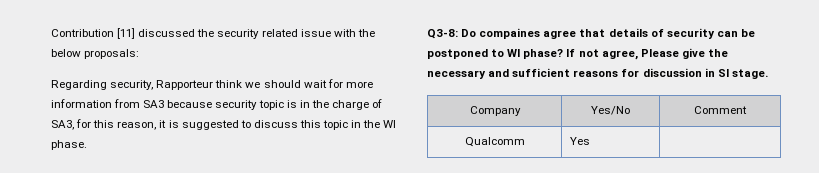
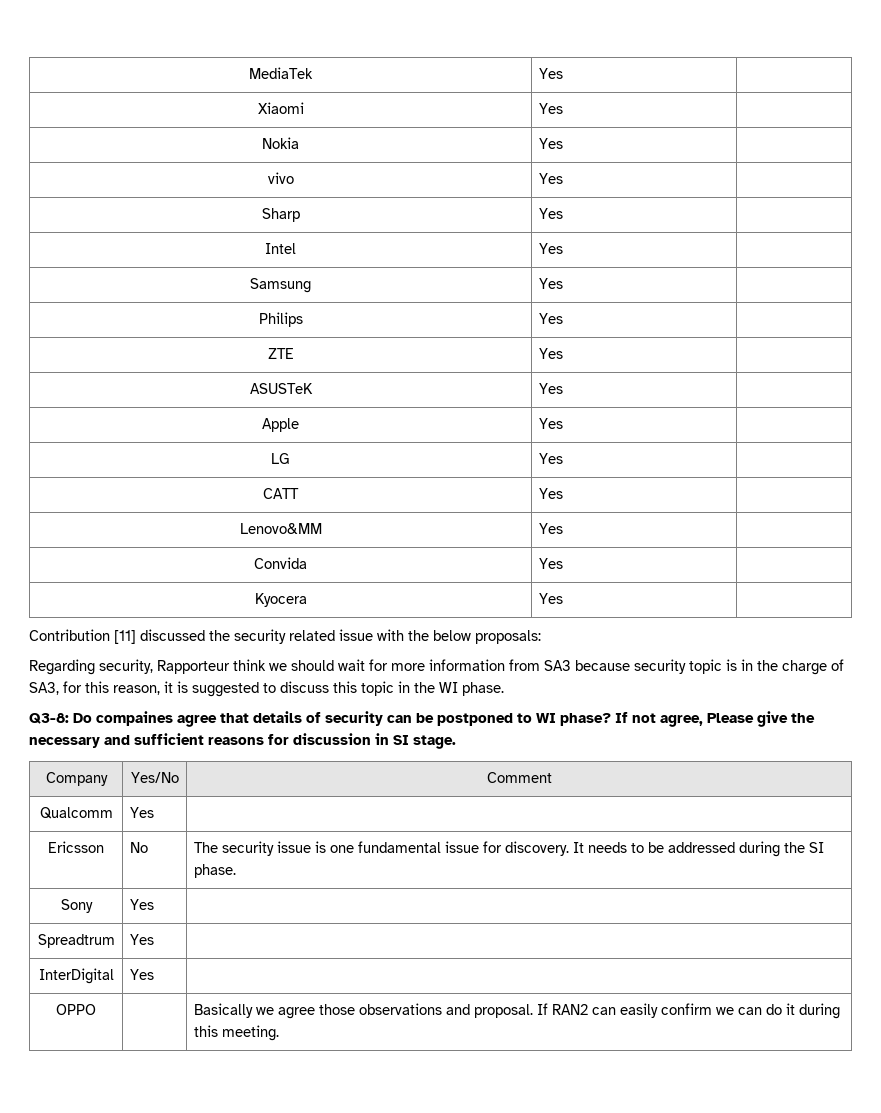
+ MediaTek | Yes |
+ Xiaomi | Yes |
+ Nokia | Yes |
+ vivo | Yes |
+ Sharp | Yes |
+ Intel | Yes |
+ Samsung | Yes |
+ Philips | Yes |
+ ZTE | Yes |
+ ASUSTeK | Yes |
+ Apple | Yes |
+ LG | Yes |
+ CATT | Yes |
+ Lenovo&MM | Yes |
+ Convida | Yes |
+ Kyocera | Yes |
+ Ericsson | No | The security issue is one fundamental issue for discovery. It needs to be addressed during the SI phase.
+ Sony | Yes |
+ Spreadtrum | Yes |
+ InterDigital | Yes |
+ OPPO | | Basically we agree those observations and proposal. If RAN2 can easily confirm we can do it during this meeting.

